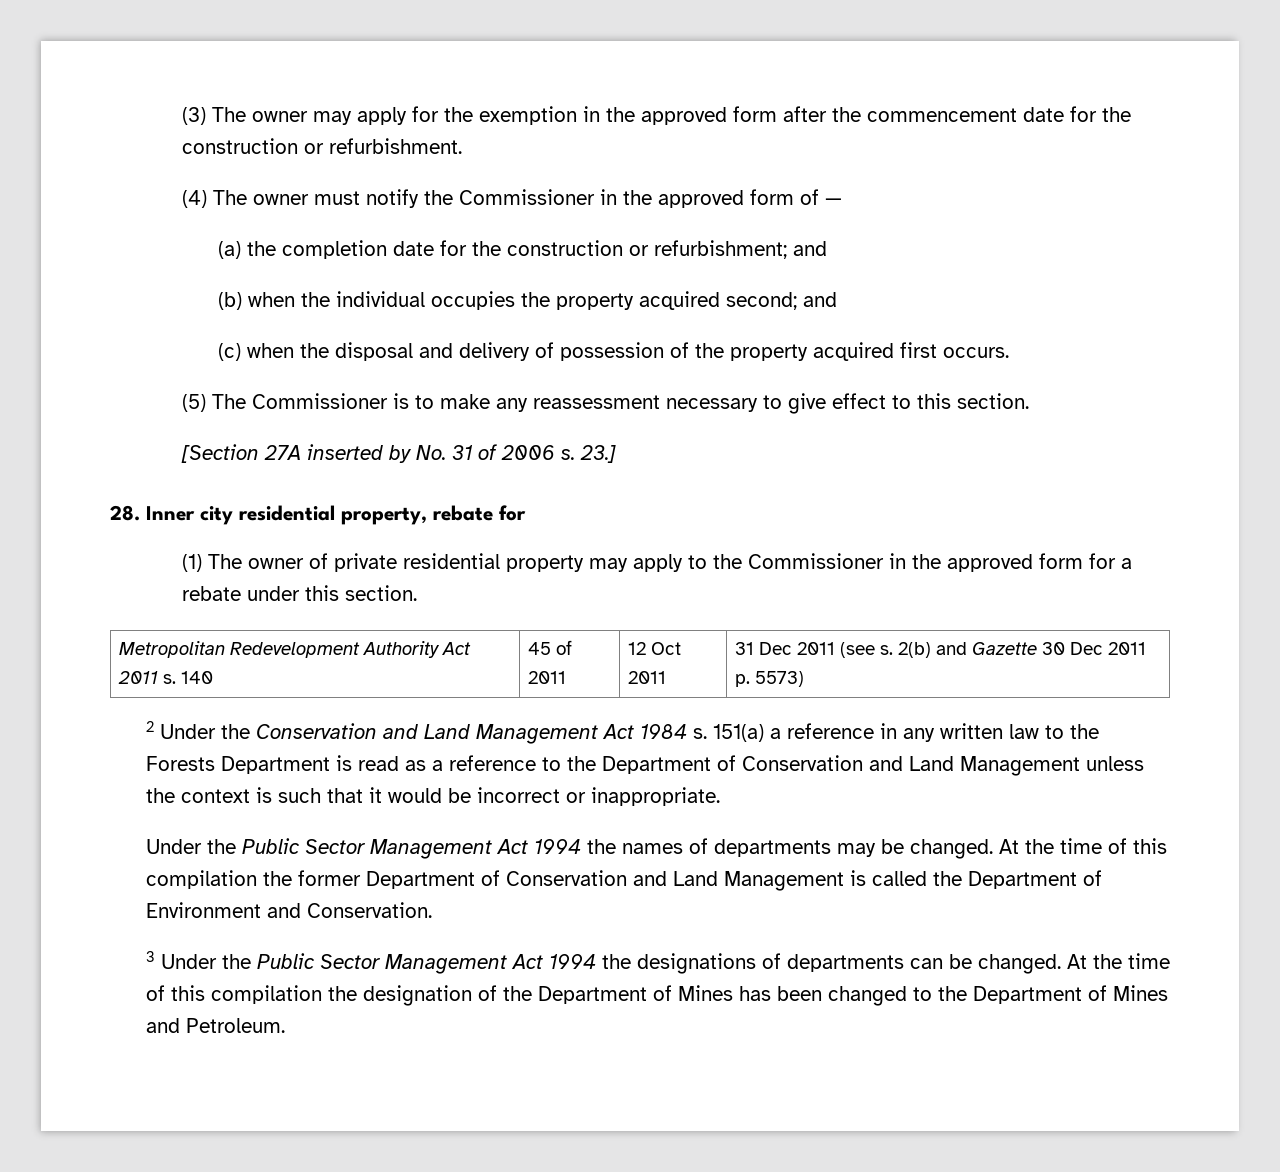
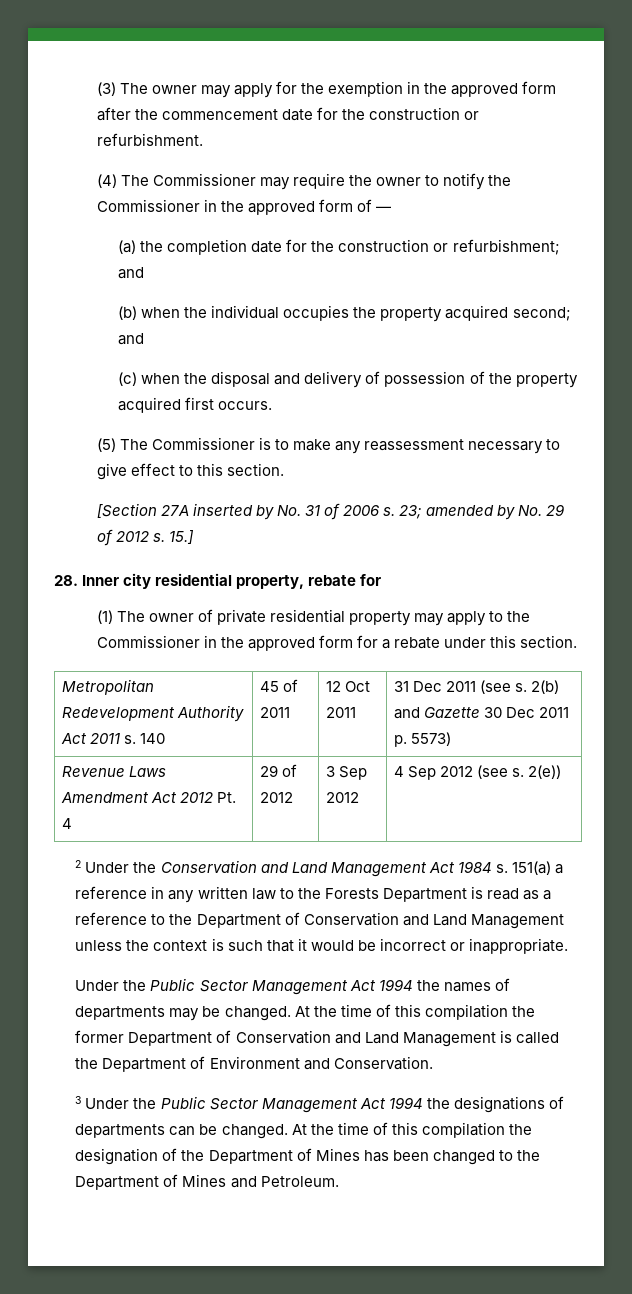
- (4) The owner must notify the Commissioner in the approved form of —
+ (4) The Commissioner may require the owner to notify the Commissioner in the approved form of —
- 23.]
+ 23; amended by No. 29 of 2012 s. 15.]
+ Revenue Laws Amendment Act 2012 Pt. 4 | 29 of 2012 | 3 Sep 2012 | 4 Sep 2012 (see s. 2(e))

